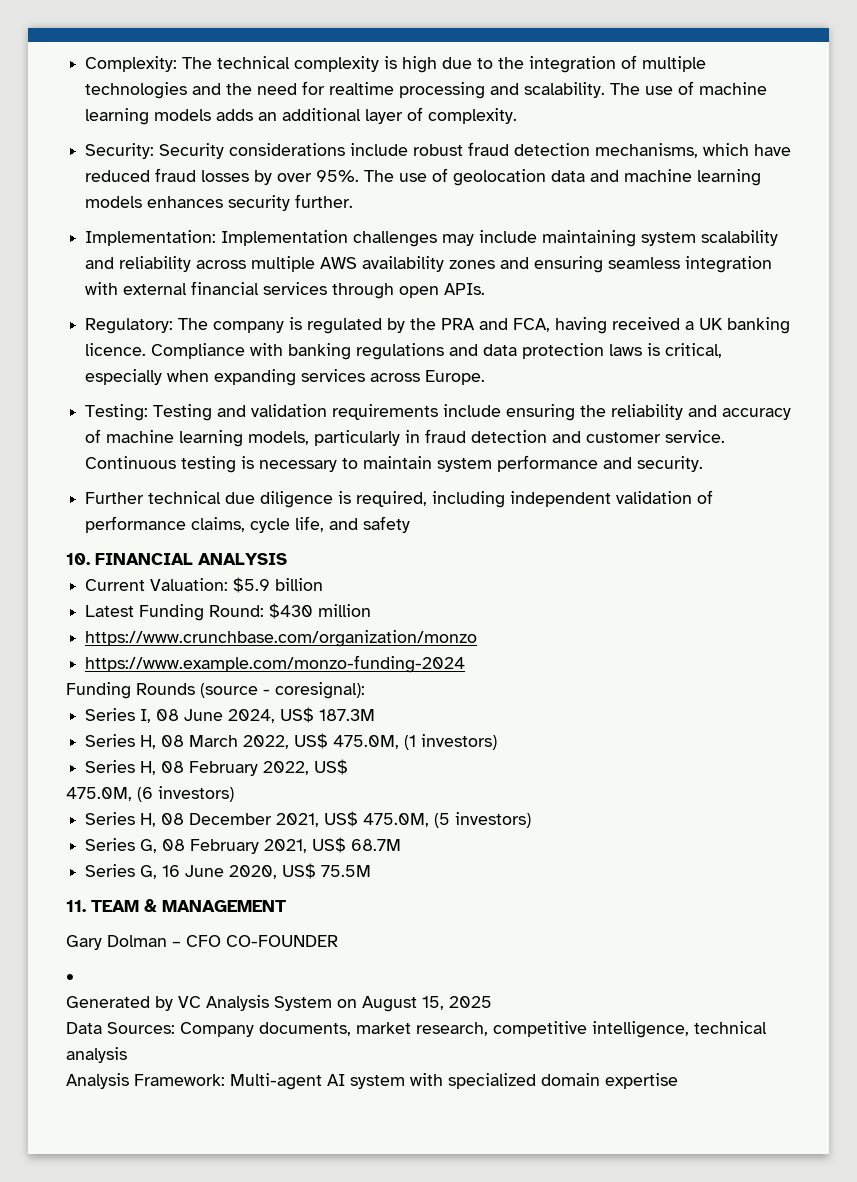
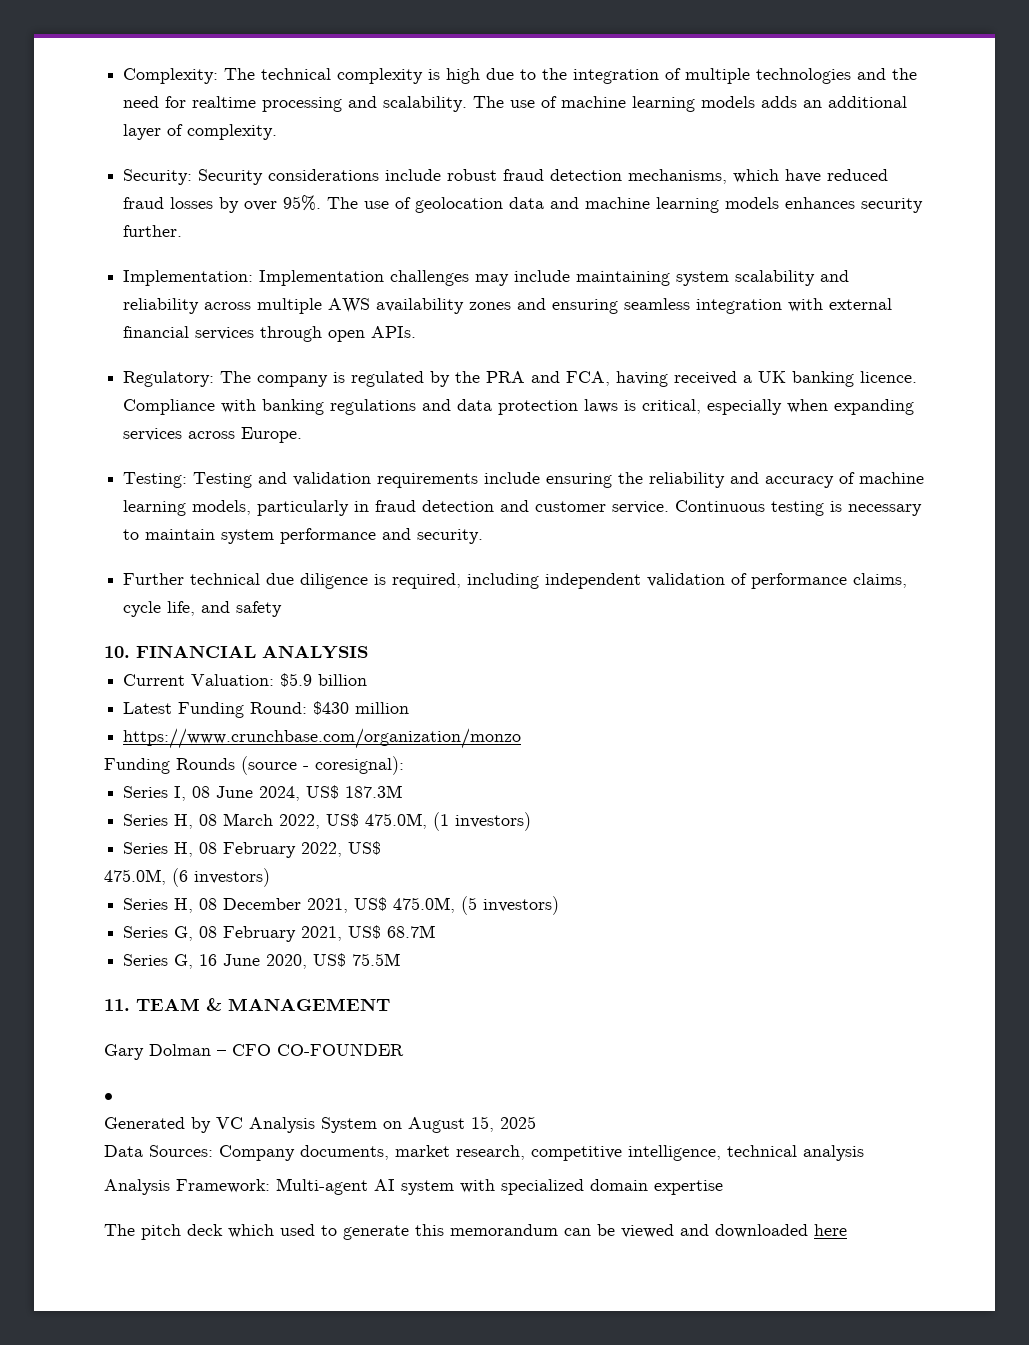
- https://www.example.com/monzo-funding-2024
+ The pitch deck which used to generate this memorandum can be viewed and downloaded here

